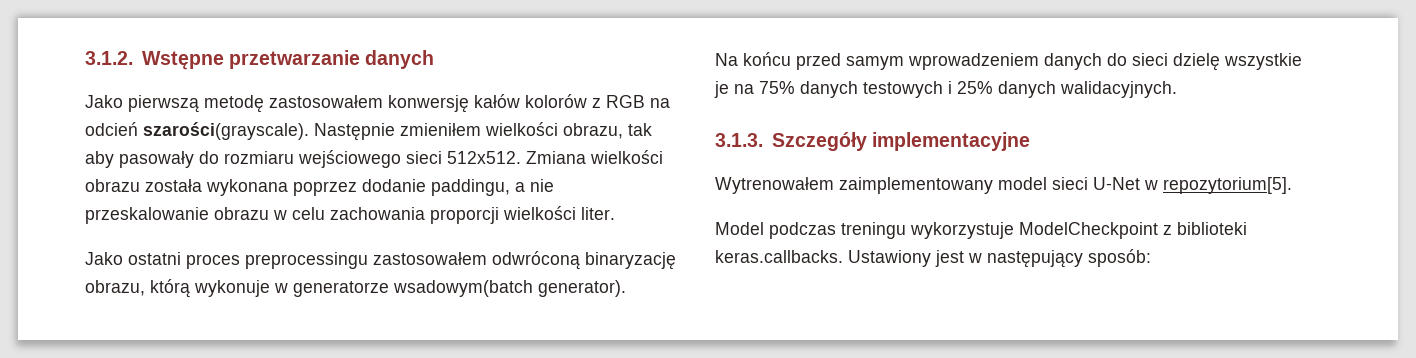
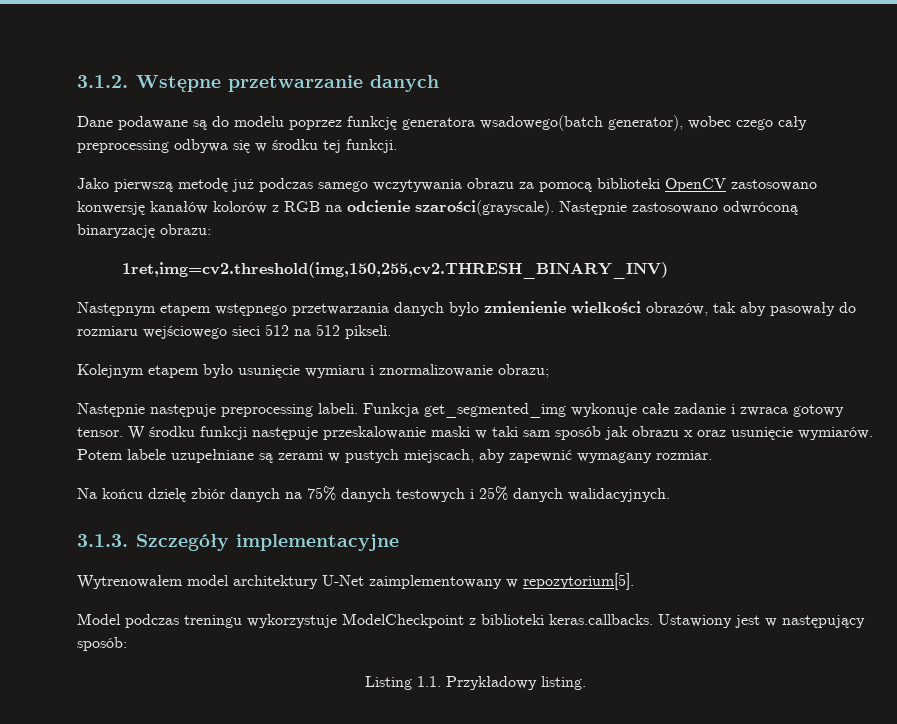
- Jako pierwszą metodę zastosowałem konwersję kałów kolorów z RGB na odcień szarości(grayscale).
+ Dane podawane są do modelu poprzez funkcję generatora wsadowego(batch generator), wobec czego cały preprocessing odbywa się w środku tej funkcji.
+ Jako pierwszą metodę już podczas samego wczytywania obrazu za pomocą biblioteki OpenCV zastosowano konwersję kanałów kolorów z RGB na odcienie szarości(grayscale).
- Następnie zmieniłem wielkości obrazu, tak aby pasowały do rozmiaru wejściowego sieci 512x512. Zmiana wielkości obrazu została wykonana poprzez dodanie paddingu, a nie przeskalowanie obrazu w celu zachowania proporcji wielkości liter.
- Jako ostatni proces preprocessingu zastosowałem odwróconą binaryzację obrazu, którą wykonuje w generatorze wsadowym(batch generator).
- Na końcu przed samym wprowadzeniem danych do sieci dzielę wszystkie je na 75% danych testowych i 25% danych walidacyjnych.
+ Następnie zastosowano odwróconą binaryzację obrazu:
+ 1ret,img=cv2.threshold(img,150,255,cv2.THRESH_BINARY_INV)
+ Następnym etapem wstępnego przetwarzania danych było zmienienie wielkości obrazów, tak aby pasowały do rozmiaru wejściowego sieci 512 na 512 pikseli.
+ Kolejnym etapem było usunięcie wymiaru i znormalizowanie obrazu;
+ Następnie następuje preprocessing labeli. Funkcja get_segmented_img wykonuje całe zadanie i zwraca gotowy tensor. W środku funkcji następuje przeskalowanie maski w taki sam sposób jak obrazu x oraz usunięcie wymiarów. Potem labele uzupełniane są zerami w pustych miejscach, aby zapewnić wymagany rozmiar.
+ Na końcu dzielę zbiór danych na 75% danych testowych i 25% danych walidacyjnych.
- Wytrenowałem zaimplementowany model sieci U-Net w repozytorium[5].
+ Wytrenowałem model architektury U-Net zaimplementowany w repozytorium[5].
+ Listing 1.1. Przykładowy listing.

